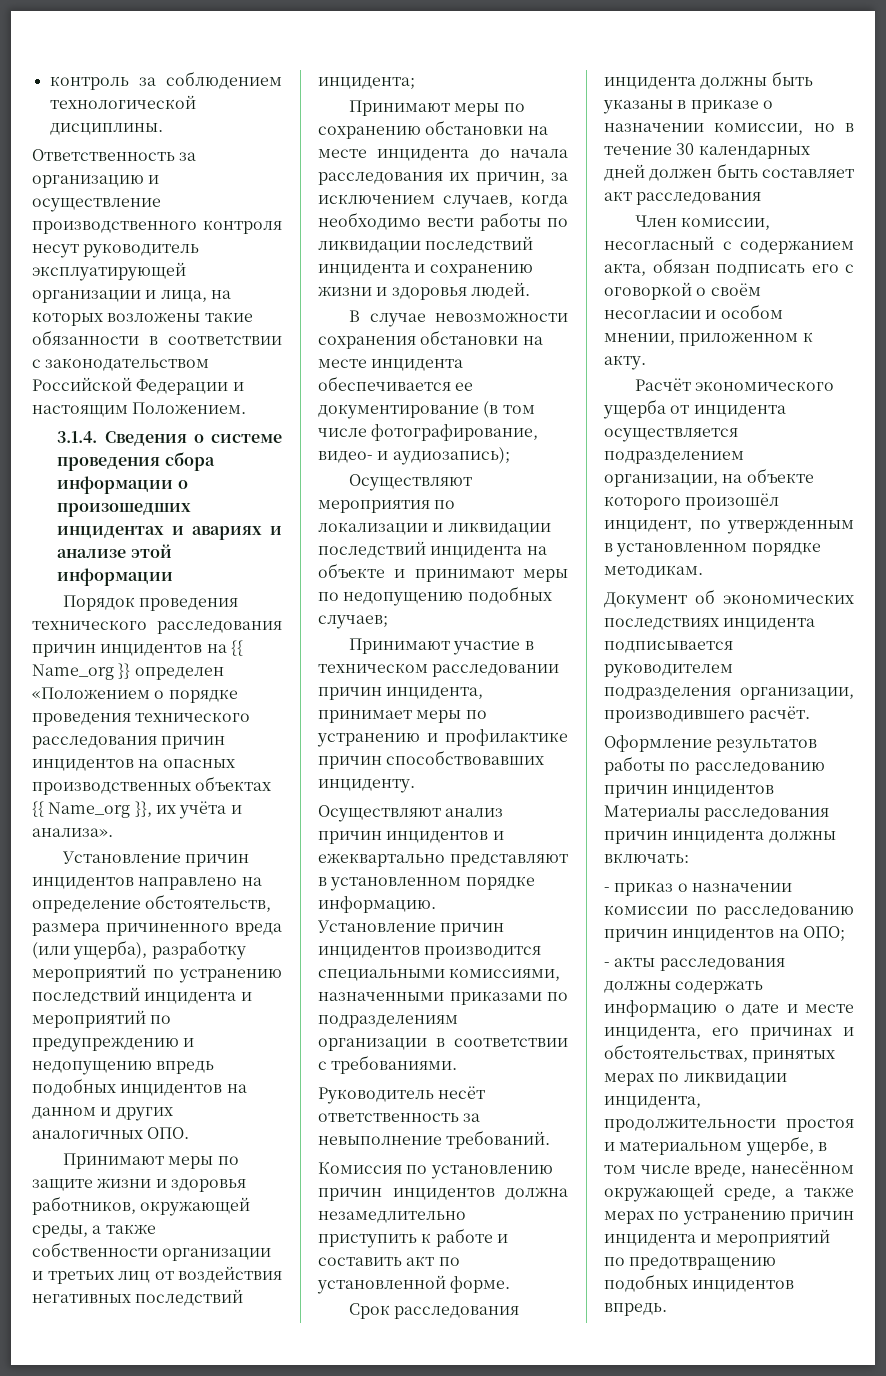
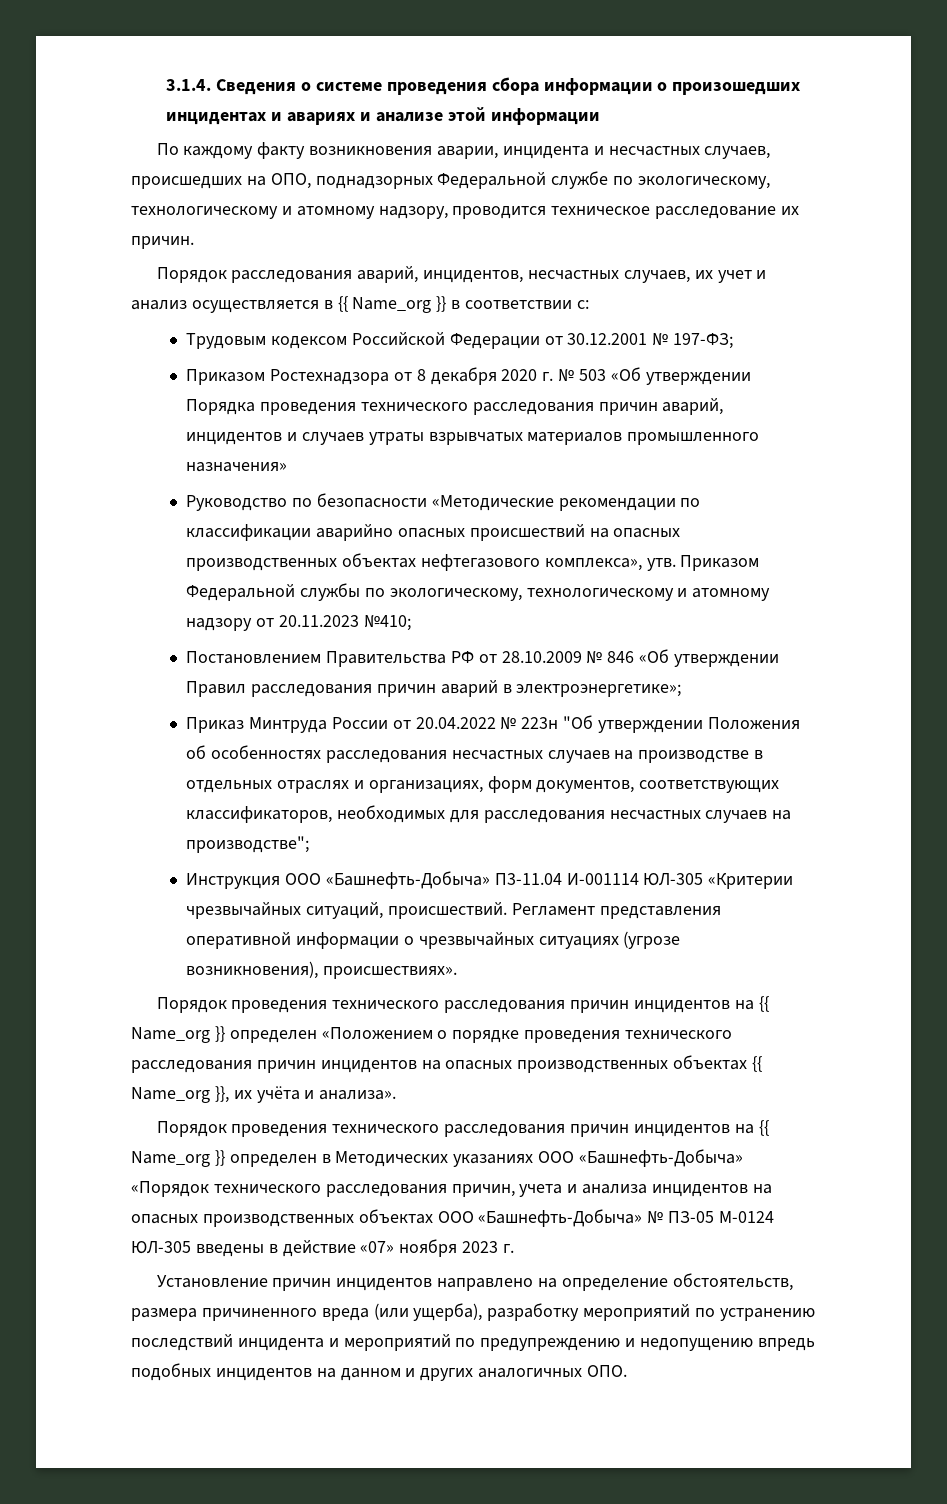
- контроль за соблюдением технологической дисциплины.
- Ответственность за организацию и осуществление производственного контроля несут руководитель эксплуатирующей организации и лица, на которых возложены такие обязанности в соответствии с законодательством Российской Федерации и настоящим Положением.
+ По каждому факту возникновения аварии, инцидента и несчастных случаев, происшедших на ОПО, поднадзорных Федеральной службе по экологическому, технологическому и атомному надзору, проводится техническое расследование их причин.
+ Порядок расследования аварий, инцидентов, несчастных случаев, их учет и анализ осуществляется в {{ Name_org }} в соответствии с:
+ Трудовым кодексом Российской Федерации от 30.12.2001 № 197-ФЗ;
+ Приказом Ростехнадзора от 8 декабря 2020 г. № 503 «Об утверждении Порядка проведения технического расследования причин аварий, инцидентов и случаев утраты взрывчатых материалов промышленного назначения»
+ Руководство по безопасности «Методические рекомендации по классификации аварийно опасных происшествий на опасных производственных объектах нефтегазового комплекса», утв. Приказом Федеральной службы по экологическому, технологическому и атомному надзору от 20.11.2023 №410;
+ Постановлением Правительства РФ от 28.10.2009 № 846 «Об утверждении Правил расследования причин аварий в электроэнергетике»;
+ Приказ Минтруда России от 20.04.2022 № 223н "Об утверждении Положения об особенностях расследования несчастных случаев на производстве в отдельных отраслях и организациях, форм документов, соответствующих классификаторов, необходимых для расследования несчастных случаев на производстве";
+ Инструкция ООО «Башнефть-Добыча» П3-11.04 И-001114 ЮЛ-305 «Критерии чрезвычайных ситуаций, происшествий. Регламент представления оперативной информации о чрезвычайных ситуациях (угрозе возникновения), происшествиях».
+ Порядок проведения технического расследования причин инцидентов на {{ Name_org }} определен в Методических указаниях ООО «Башнефть-Добыча» «Порядок технического расследования причин, учета и анализа инцидентов на опасных производственных объектах ООО «Башнефть-Добыча» № ПЗ-05 М-0124 ЮЛ-305 введены в действие «07» ноября 2023 г.
- Принимают меры по защите жизни и здоровья работников, окружающей среды, а также собственности организации и третьих лиц от воздействия негативных последствий инцидента;
- Принимают меры по сохранению обстановки на месте инцидента до начала расследования их причин, за исключением случаев, когда необходимо вести работы по ликвидации последствий инцидента и сохранению жизни и здоровья людей.
- В случае невозможности сохранения обстановки на месте инцидента обеспечивается ее документирование (в том числе фотографирование, видео- и аудиозапись);
- Осуществляют мероприятия по локализации и ликвидации последствий инцидента на объекте и принимают меры по недопущению подобных случаев;
- Принимают участие в техническом расследовании причин инцидента, принимает меры по устранению и профилактике причин способствовавших инциденту.
- Осуществляют анализ причин инцидентов и ежеквартально представляют в установленном порядке информацию.
- Установление причин инцидентов производится специальными комиссиями, назначенными приказами по подразделениям организации в соответствии с требованиями.
- Руководитель несёт ответственность за невыполнение требований.
- Комиссия по установлению причин инцидентов должна незамедлительно приступить к работе и составить акт по установленной форме.
- Срок расследования инцидента должны быть указаны в приказе о назначении комиссии, но в течение 30 календарных дней должен быть составляет акт расследования
- Член комиссии, несогласный с содержанием акта, обязан подписать его с оговоркой о своём несогласии и особом мнении, приложенном к акту.
- Расчёт экономического ущерба от инцидента осуществляется подразделением организации, на объекте которого произошёл инцидент, по утвержденным в установленном порядке методикам.
- Документ об экономических последствиях инцидента подписывается руководителем подразделения организации, производившего расчёт.
- Оформление результатов работы по расследованию причин инцидентов Материалы расследования причин инцидента должны включать:
- - приказ о назначении комиссии по расследованию причин инцидентов на ОПО;
- - акты расследования должны содержать информацию о дате и месте инцидента, его причинах и обстоятельствах, принятых мерах по ликвидации инцидента, продолжительности простоя и материальном ущербе, в том числе вреде, нанесённом окружающей среде, а также мерах по устранению причин инцидента и мероприятий по предотвращению подобных инцидентов впредь.

